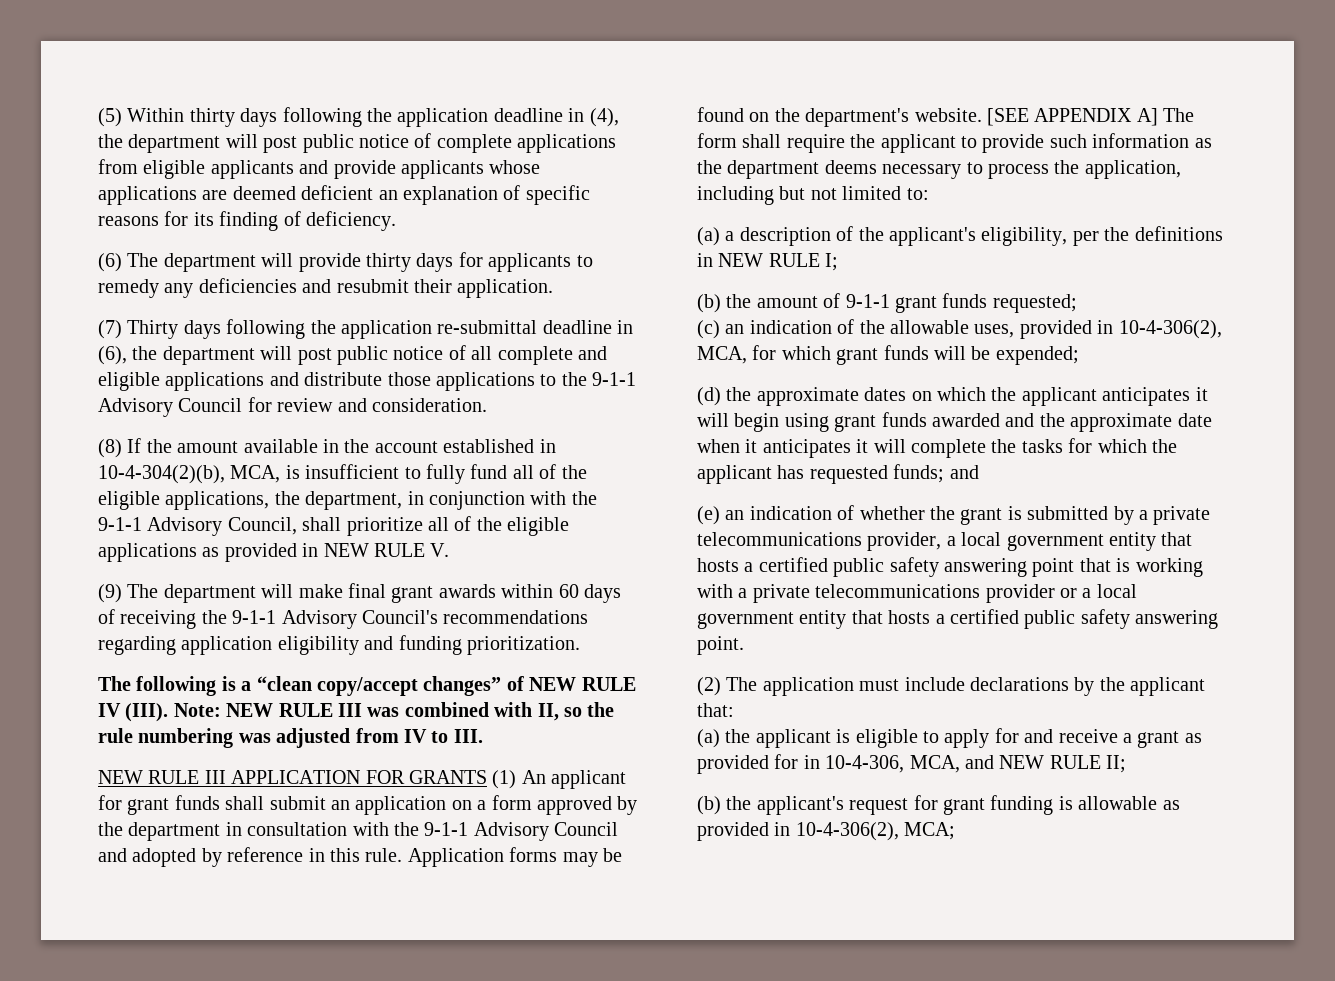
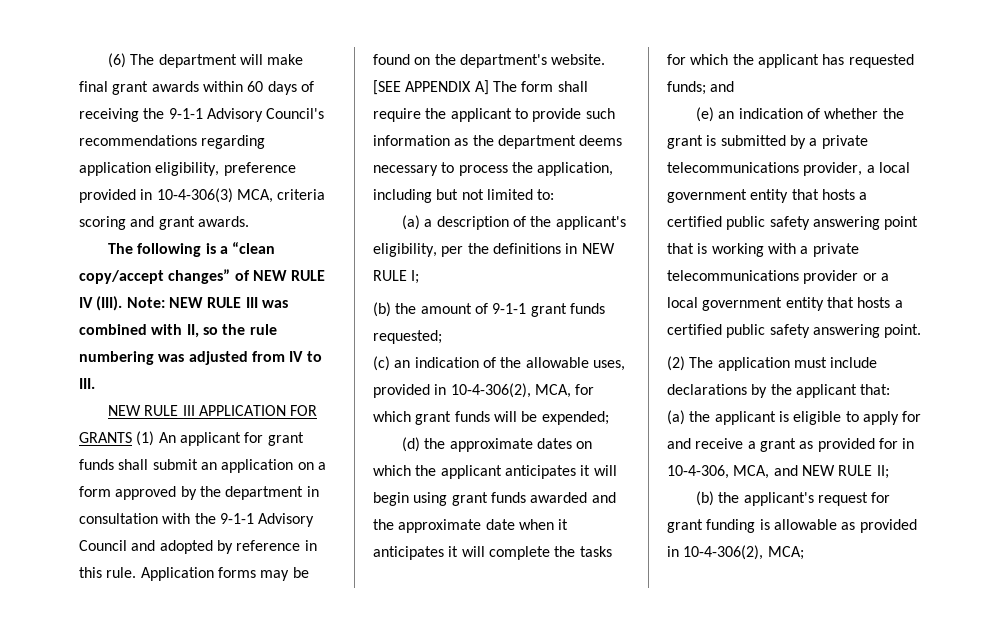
- (5) Within thirty days following the application deadline in (4), the department will post public notice of complete applications from eligible applicants and provide applicants whose applications are deemed deficient an explanation of specific reasons for its finding of deficiency.
- (6) The department will provide thirty days for applicants to remedy any deficiencies and resubmit their application.
- (7) Thirty days following the application re-submittal deadline in (6), the department will post public notice of all complete and eligible applications and distribute those applications to the 9-1-1 Advisory Council for review and consideration.
- (8) If the amount available in the account established in 10-4-304(2)(b), MCA, is insufficient to fully fund all of the eligible applications, the department, in conjunction with the 9-1-1 Advisory Council, shall prioritize all of the eligible applications as provided in NEW RULE V.
- (9) The department will make final grant awards within 60 days of receiving the 9-1-1 Advisory Council's recommendations regarding application eligibility and funding prioritization.
+ (6) The department will make final grant awards within 60 days of receiving the 9-1-1 Advisory Council's recommendations regarding application eligibility, preference provided in 10-4-306(3) MCA, criteria scoring and grant awards.

